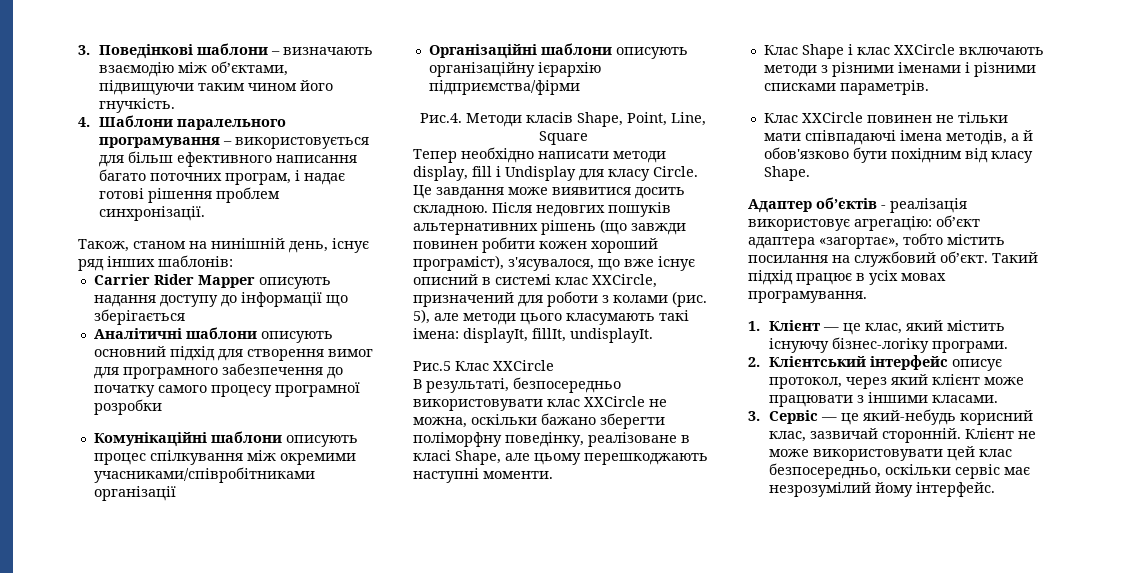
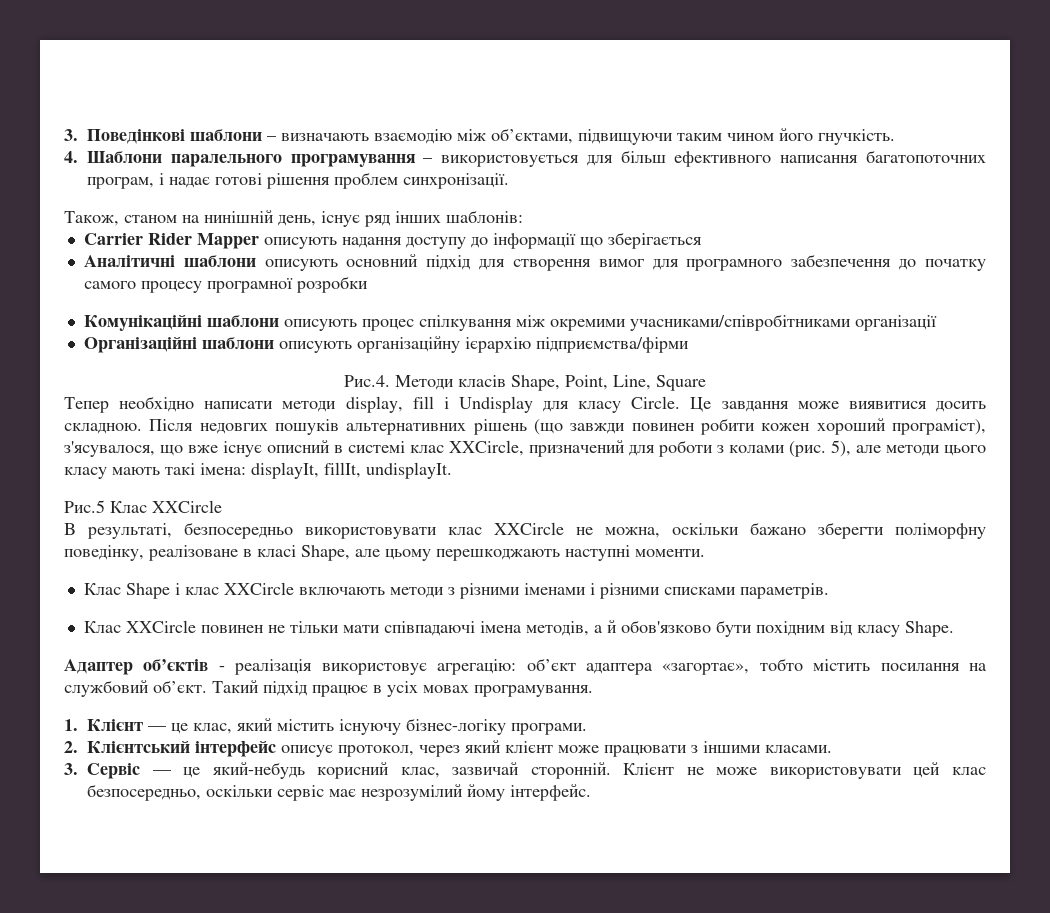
- 4. Шаблони паралельного програмування – використовується для більш ефективного написання багато поточних програм, і надає готові рішення проблем синхронізації.
+ 4. Шаблони паралельного програмування – використовується для більш ефективного написання багатопоточних програм, і надає готові рішення проблем синхронізації.
- 5), але методи цього класумають такі імена: displayIt, fillIt, undisplayIt.
+ 5), але методи цього класу мають такі імена: displayIt, fillIt, undisplayIt.

